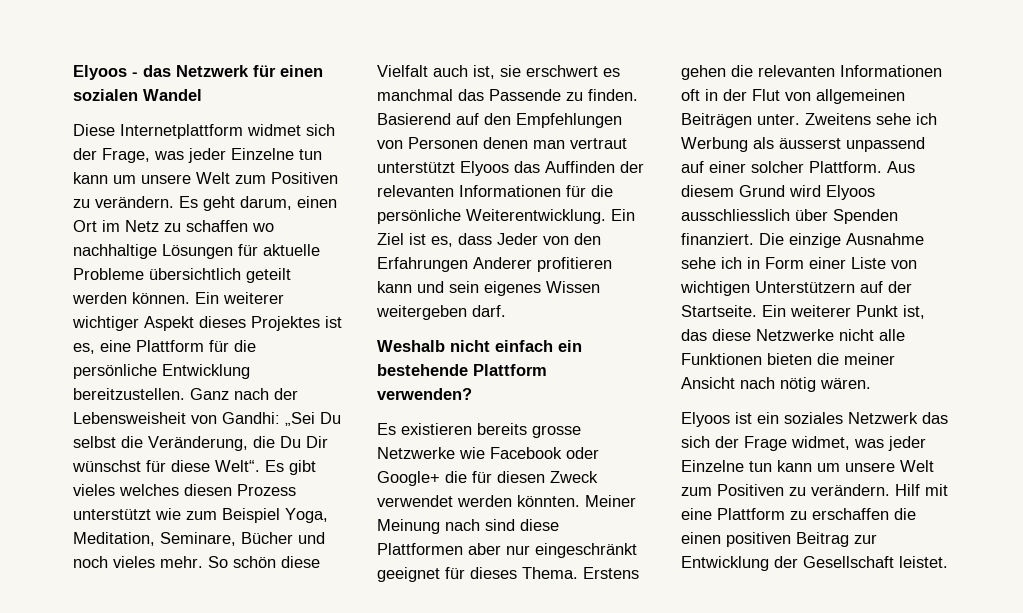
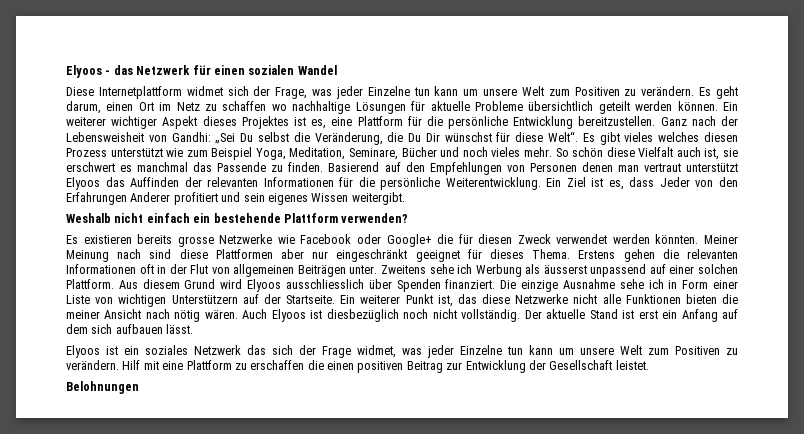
- Ein Ziel ist es, dass Jeder von den Erfahrungen Anderer profitieren kann und sein eigenes Wissen weitergeben darf.
+ Ein Ziel ist es, dass Jeder von den Erfahrungen Anderer profitiert und sein eigenes Wissen weitergibt.
- Zweitens sehe ich Werbung als äusserst unpassend auf einer solcher Plattform.
+ Zweitens sehe ich Werbung als äusserst unpassend auf einer solchen Plattform.
+ Auch Elyoos ist diesbezüglich noch nicht vollständig. Der aktuelle Stand ist erst ein Anfang auf dem sich aufbauen lässt.
+ Belohnungen

